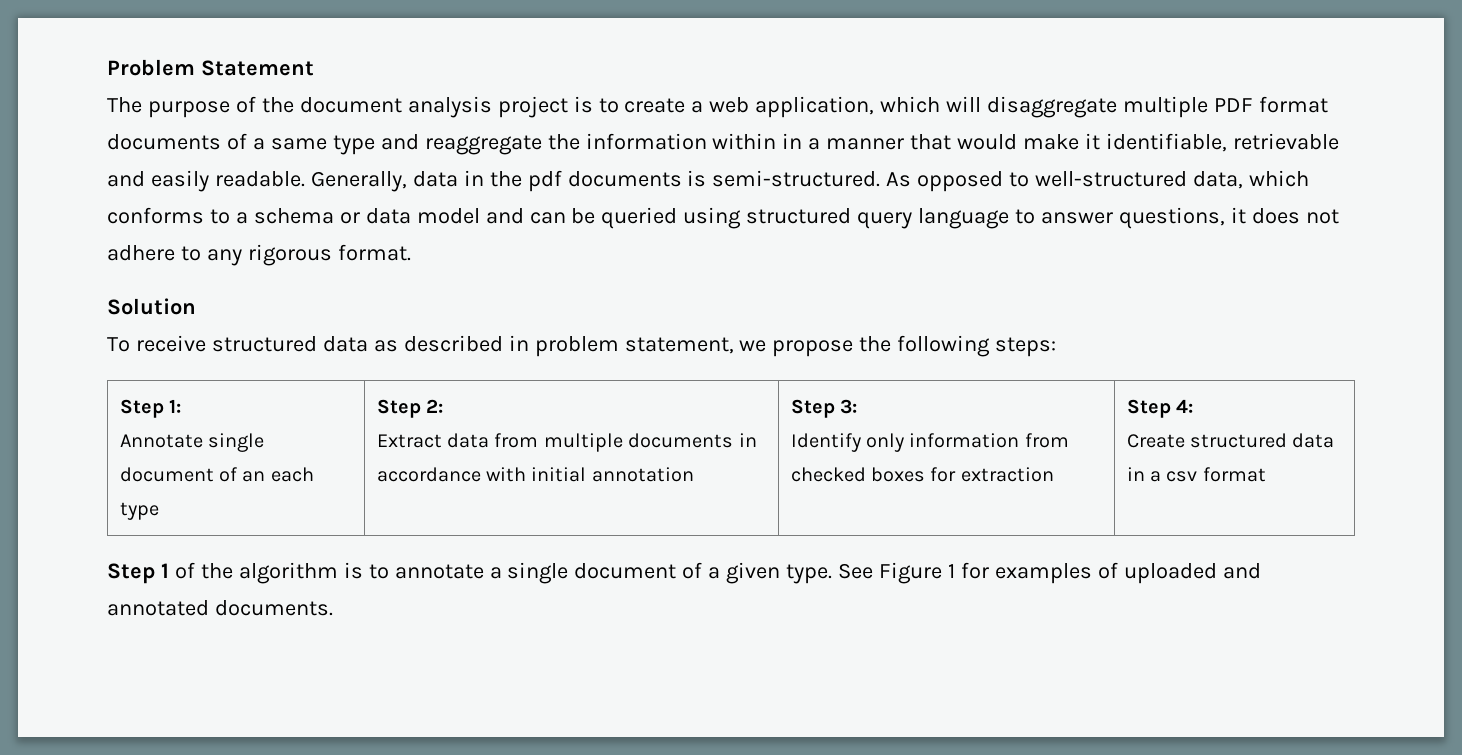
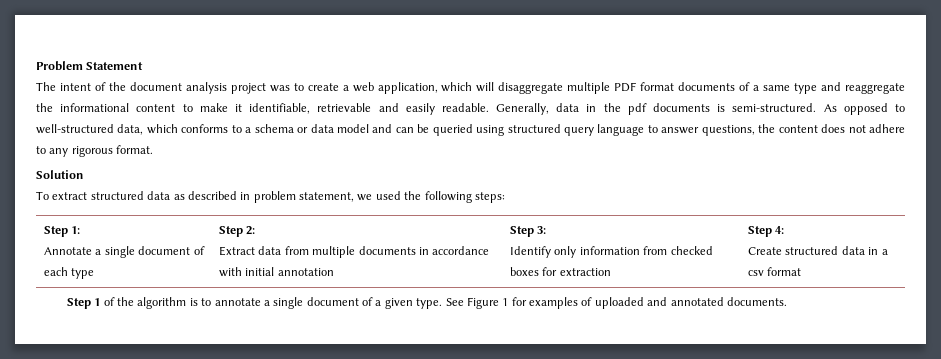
- The purpose of the document analysis project is to create a web application, which will disaggregate multiple PDF format documents of a same type and reaggregate the information within in a manner that would make it identifiable, retrievable and easily readable.
+ The intent of the document analysis project was to create a web application, which will disaggregate multiple PDF format documents of a same type and reaggregate the informational content to make it identifiable, retrievable and easily readable.
- As opposed to well-structured data, which conforms to a schema or data model and can be queried using structured query language to answer questions, it does not adhere to any rigorous format.
+ As opposed to well-structured data, which conforms to a schema or data model and can be queried using structured query language to answer questions, the content does not adhere to any rigorous format.
- To receive structured data as described in problem statement, we propose the following steps:
+ To extract structured data as described in problem statement, we used the following steps:
  Step 1:
- Annotate single document of an each type | Step 2:
+ Annotate a single document of each type | Step 2:

